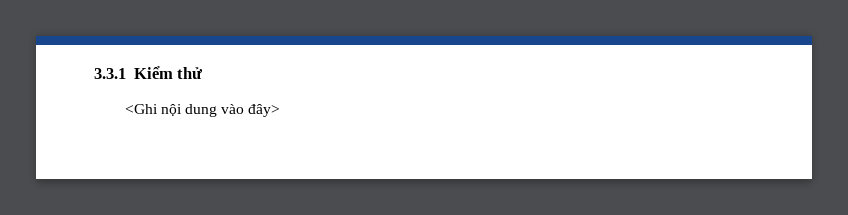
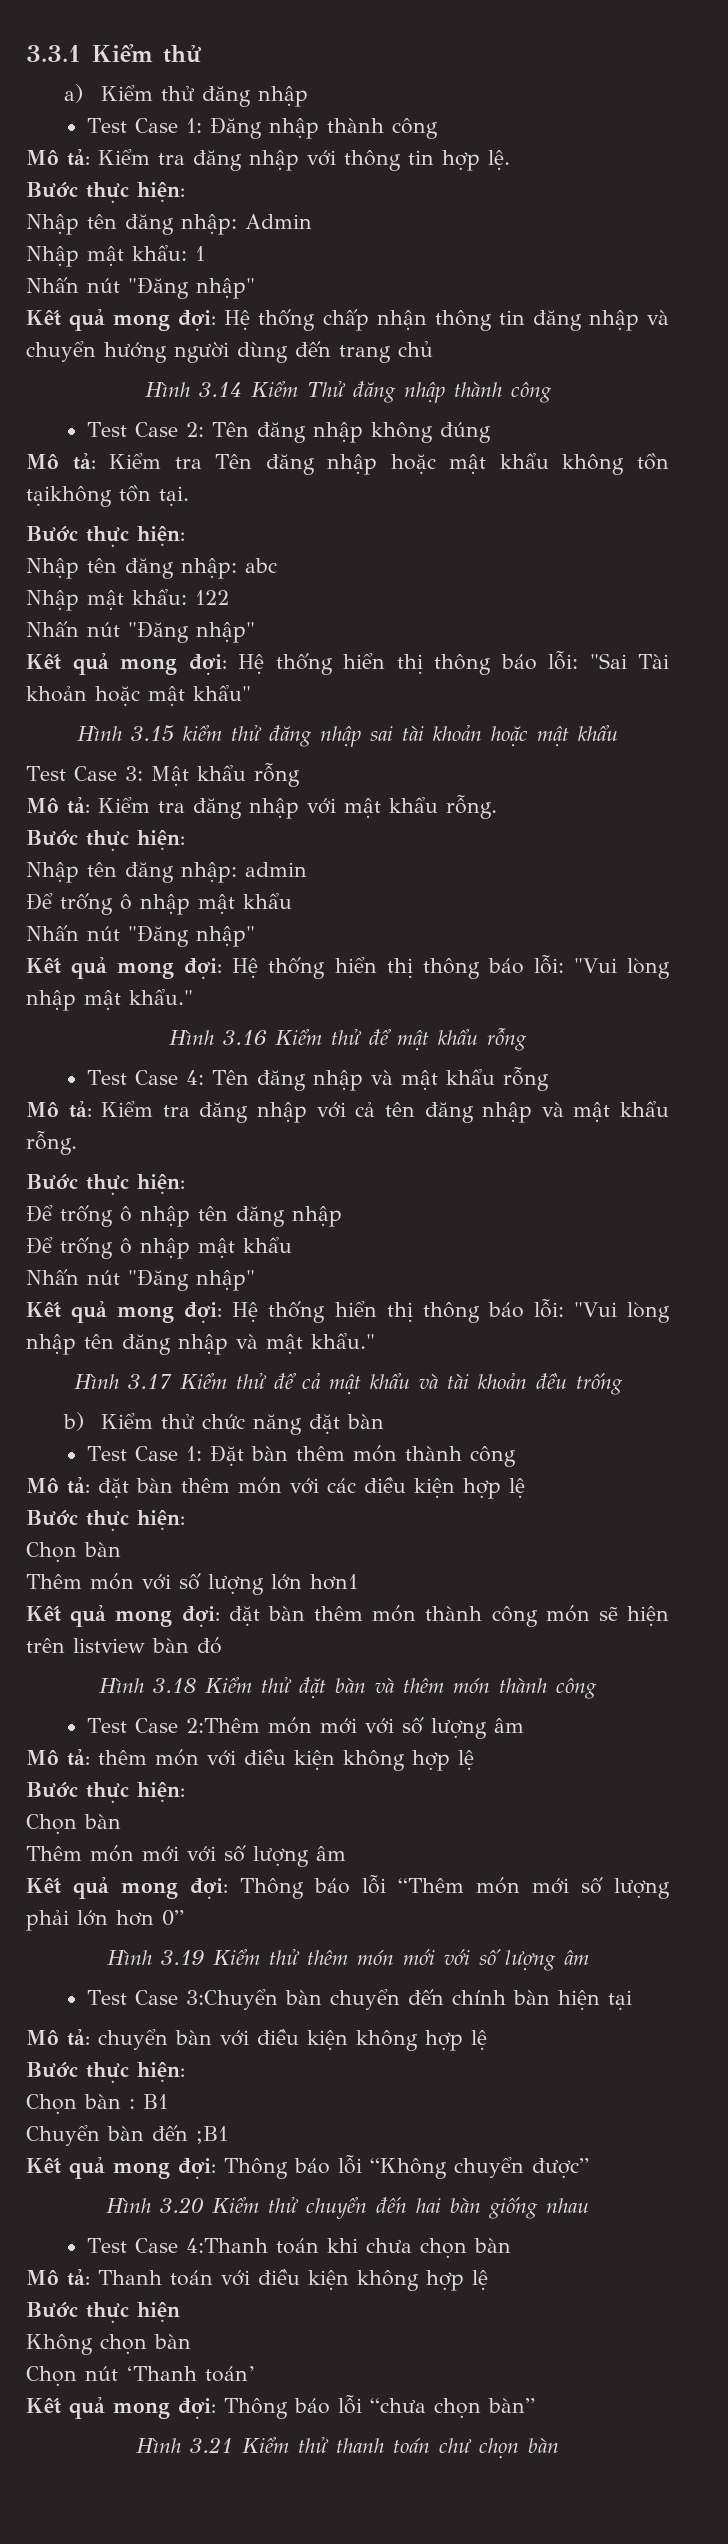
- <Ghi nội dung vào đây>
+ a) Kiểm thử đăng nhập
+ Test Case 1: Đăng nhập thành công
+ Mô tả: Kiểm tra đăng nhập với thông tin hợp lệ.
+ Bước thực hiện:
+ Nhập tên đăng nhập: Admin
+ Nhập mật khẩu: 1
+ Nhấn nút "Đăng nhập"
+ Kết quả mong đợi: Hệ thống chấp nhận thông tin đăng nhập và chuyển hướng người dùng đến trang chủ
+ Hình 3.14 Kiểm Thử đăng nhập thành công
+ Test Case 2: Tên đăng nhập không đúng
+ Mô tả: Kiểm tra Tên đăng nhập hoặc mật khẩu không tồn tạikhông tồn tại.
+ Bước thực hiện:
+ Nhập tên đăng nhập: abc
+ Nhập mật khẩu: 122
+ Nhấn nút "Đăng nhập"
+ Kết quả mong đợi: Hệ thống hiển thị thông báo lỗi: "Sai Tài khoản hoặc mật khẩu"
+ Hình 3.15 kiểm thử đăng nhập sai tài khoản hoặc mật khẩu
+ Test Case 3: Mật khẩu rỗng
+ Mô tả: Kiểm tra đăng nhập với mật khẩu rỗng.
+ Bước thực hiện:
+ Nhập tên đăng nhập: admin
+ Để trống ô nhập mật khẩu
+ Nhấn nút "Đăng nhập"
+ Kết quả mong đợi: Hệ thống hiển thị thông báo lỗi: "Vui lòng nhập mật khẩu."
+ Hình 3.16 Kiểm thử để mật khẩu rỗng
+ Test Case 4: Tên đăng nhập và mật khẩu rỗng
+ Mô tả: Kiểm tra đăng nhập với cả tên đăng nhập và mật khẩu rỗng.
+ Bước thực hiện:
+ Để trống ô nhập tên đăng nhập
+ Để trống ô nhập mật khẩu
+ Nhấn nút "Đăng nhập"
+ Kết quả mong đợi: Hệ thống hiển thị thông báo lỗi: "Vui lòng nhập tên đăng nhập và mật khẩu."
+ Hình 3.17 Kiểm thử để cả mật khẩu và tài khoản đều trống
+ b) Kiểm thử chức năng đặt bàn
+ Test Case 1: Đặt bàn thêm món thành công
+ Mô tả: đặt bàn thêm món với các điều kiện hợp lệ
+ Bước thực hiện:
+ Chọn bàn
+ Thêm món với số lượng lớn hơn1
+ Kết quả mong đợi: đặt bàn thêm món thành công món sẽ hiện trên listview bàn đó
+ Hình 3.18 Kiểm thử đặt bàn và thêm món thành công
+ Test Case 2:Thêm món mới với số lượng âm
+ Mô tả: thêm món với điều kiện không hợp lệ
+ Bước thực hiện:
+ Chọn bàn
+ Thêm món mới với số lượng âm
+ Kết quả mong đợi: Thông báo lỗi “Thêm món mới số lượng phải lớn hơn 0”
+ Hình 3.19 Kiểm thử thêm món mới với số lượng âm
+ Test Case 3:Chuyển bàn chuyển đến chính bàn hiện tại
+ Mô tả: chuyển bàn với điều kiện không hợp lệ
+ Bước thực hiện:
+ Chọn bàn : B1
+ Chuyển bàn đến ;B1
+ Kết quả mong đợi: Thông báo lỗi “Không chuyển được”
+ Hình 3.20 Kiểm thử chuyển đến hai bàn giống nhau
+ Test Case 4:Thanh toán khi chưa chọn bàn
+ Mô tả: Thanh toán với điều kiện không hợp lệ
+ Bước thực hiện
+ Không chọn bàn
+ Chọn nút ‘Thanh toán’
+ Kết quả mong đợi: Thông báo lỗi “chưa chọn bàn”
+ Hình 3.21 Kiểm thử thanh toán chư chọn bàn

